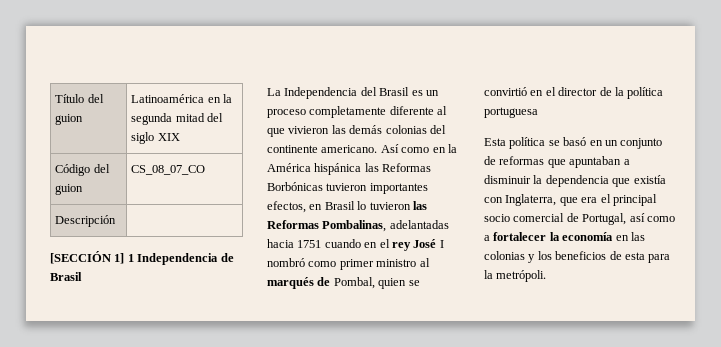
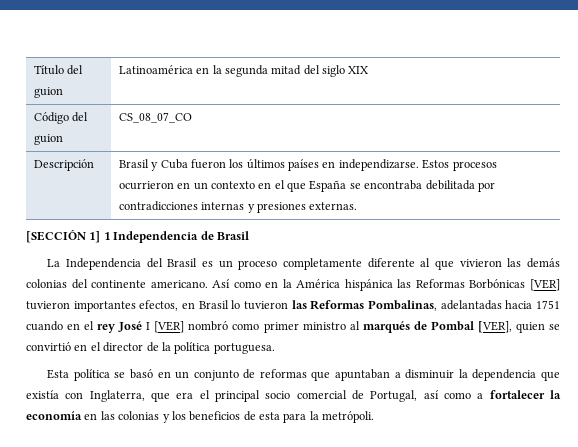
- Descripción |
+ Descripción | Brasil y Cuba fueron los últimos países en independizarse. Estos procesos ocurrieron en un contexto en el que España se encontraba debilitada por contradicciones internas y presiones externas.
- Así como en la América hispánica las Reformas Borbónicas tuvieron importantes efectos, en Brasil lo tuvieron las Reformas Pombalinas, adelantadas hacia 1751 cuando en el rey José I nombró como primer ministro al marqués de Pombal, quien se convirtió en el director de la política portuguesa
+ Así como en la América hispánica las Reformas Borbónicas [VER] tuvieron importantes efectos, en Brasil lo tuvieron las Reformas Pombalinas, adelantadas hacia 1751 cuando en el rey José I [VER] nombró como primer ministro al marqués de Pombal [VER], quien se convirtió en el director de la política portuguesa.

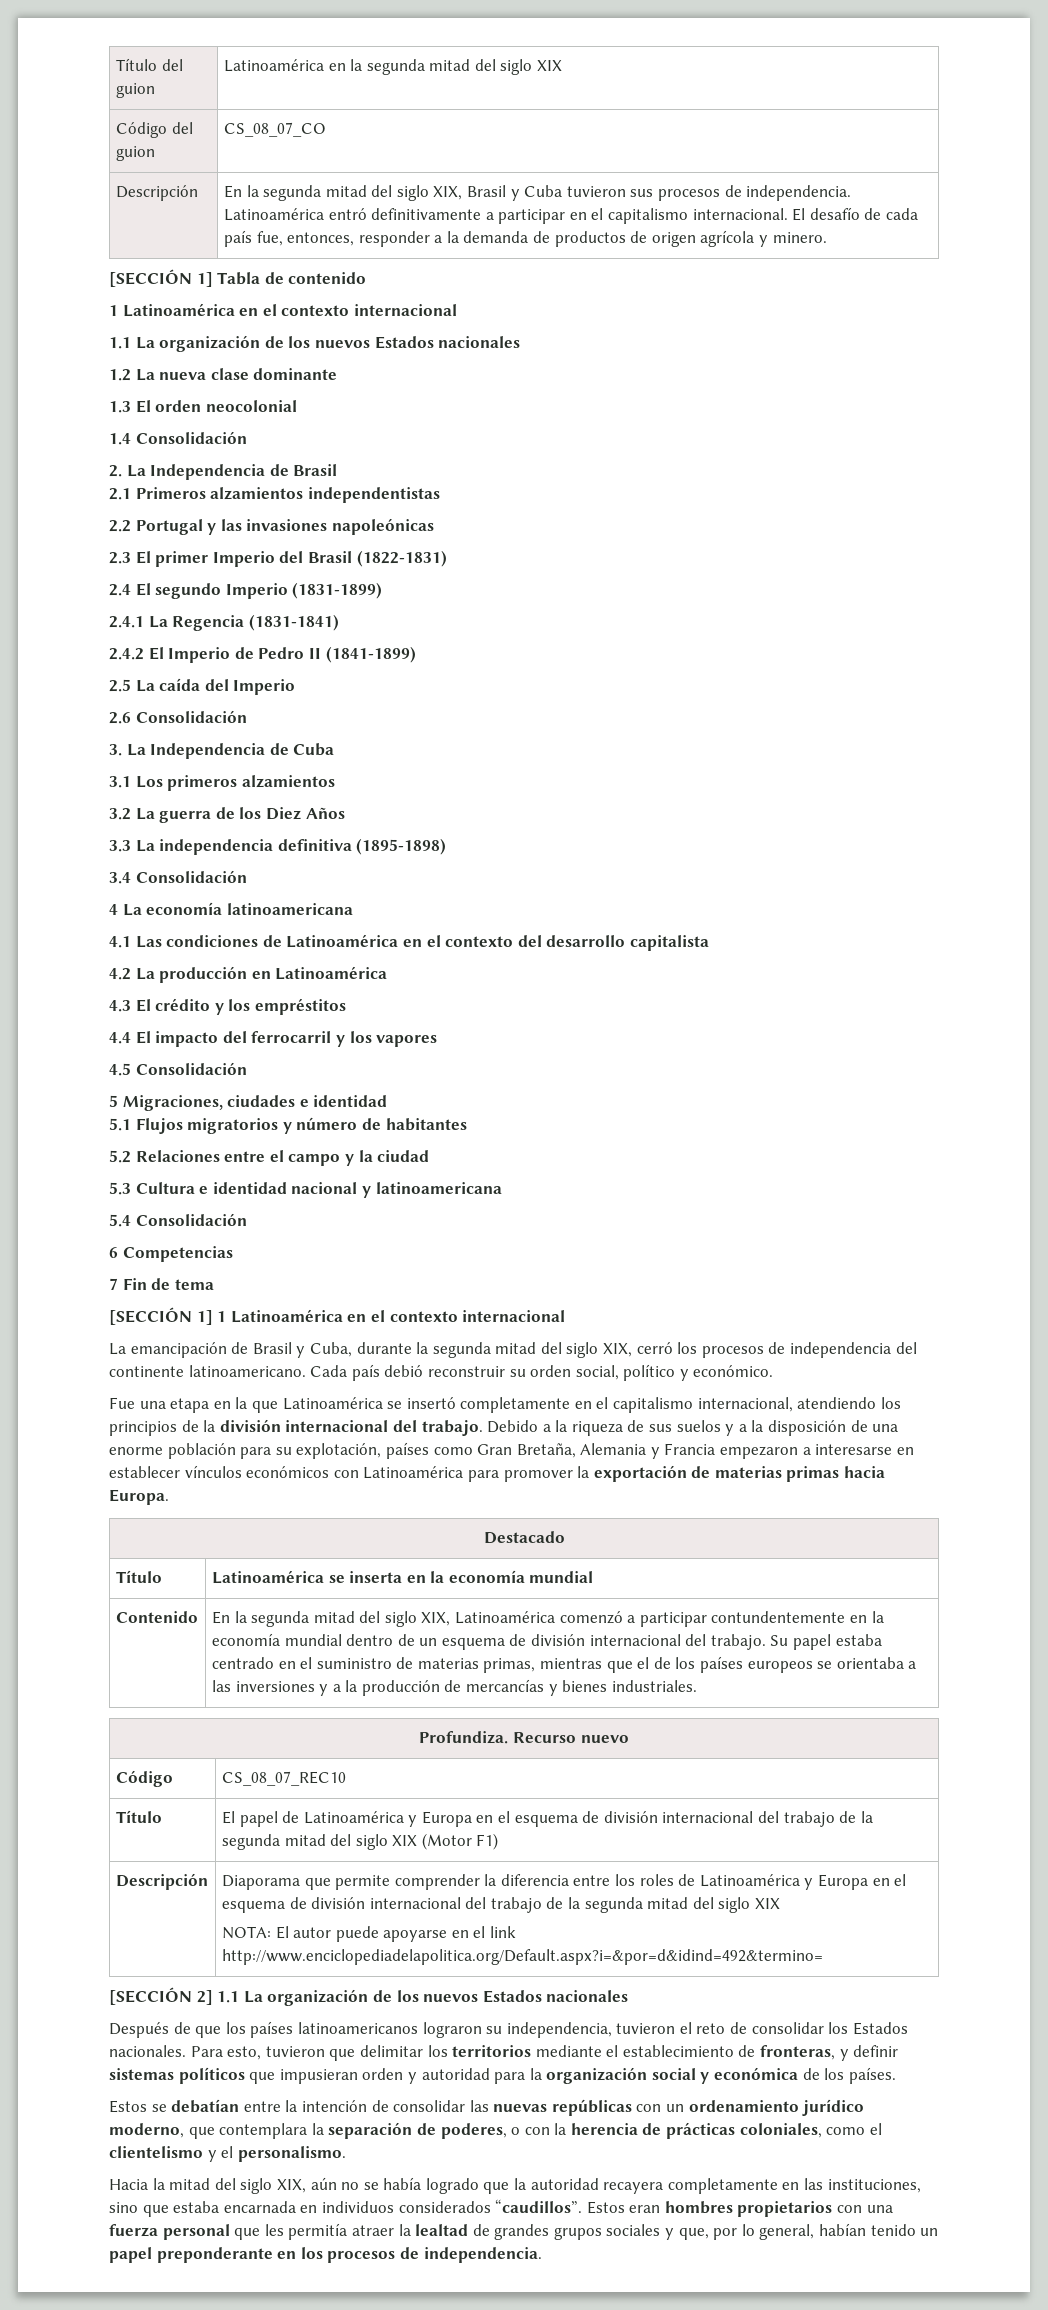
- Brasil y Cuba fueron los últimos países en independizarse. Estos procesos ocurrieron en un contexto en el que España se encontraba debilitada por contradicciones internas y presiones externas.
- [SECCIÓN 1] 1 Independencia de Brasil
- La Independencia del Brasil es un proceso completamente diferente al que vivieron las demás colonias del continente americano. Así como en la América hispánica las Reformas Borbónicas [VER] tuvieron importantes efectos, en Brasil lo tuvieron las Reformas Pombalinas, adelantadas hacia 1751 cuando en el rey José I [VER] nombró como primer ministro al marqués de Pombal [VER], quien se convirtió en el director de la política portuguesa.
- Esta política se basó en un conjunto de reformas que apuntaban a disminuir la dependencia que existía con Inglaterra, que era el principal socio comercial de Portugal, así como a fortalecer la economía en las colonias y los beneficios de esta para la metrópoli.
+ En la segunda mitad del siglo XIX, Brasil y Cuba tuvieron sus procesos de independencia. Latinoamérica entró definitivamente a participar en el capitalismo internacional. El desafío de cada país fue, entonces, responder a la demanda de productos de origen agrícola y minero.
+ [SECCIÓN 1] Tabla de contenido
+ 1 Latinoamérica en el contexto internacional
+ 1.1 La organización de los nuevos Estados nacionales
+ 1.2 La nueva clase dominante
+ 1.3 El orden neocolonial
+ 1.4 Consolidación
+ 2. La Independencia de Brasil
+ 2.1 Primeros alzamientos independentistas
+ 2.2 Portugal y las invasiones napoleónicas
+ 2.3 El primer Imperio del Brasil (1822-1831)
+ 2.4 El segundo Imperio (1831-1899)
+ 2.4.1 La Regencia (1831-1841)
+ 2.4.2 El Imperio de Pedro II (1841-1899)
+ 2.5 La caída del Imperio
+ 2.6 Consolidación
+ 3. La Independencia de Cuba
+ 3.1 Los primeros alzamientos
+ 3.2 La guerra de los Diez Años
+ 3.3 La independencia definitiva (1895-1898)
+ 3.4 Consolidación
+ 4 La economía latinoamericana
+ 4.1 Las condiciones de Latinoamérica en el contexto del desarrollo capitalista
+ 4.2 La producción en Latinoamérica
+ 4.3 El crédito y los empréstitos
+ 4.4 El impacto del ferrocarril y los vapores
+ 4.5 Consolidación
+ 5 Migraciones, ciudades e identidad
+ 5.1 Flujos migratorios y número de habitantes
+ 5.2 Relaciones entre el campo y la ciudad
+ 5.3 Cultura e identidad nacional y latinoamericana
+ 5.4 Consolidación
+ 6 Competencias
+ 7 Fin de tema
+ [SECCIÓN 1] 1 Latinoamérica en el contexto internacional
+ La emancipación de Brasil y Cuba, durante la segunda mitad del siglo XIX, cerró los procesos de independencia del continente latinoamericano. Cada país debió reconstruir su orden social, político y económico.
+ Fue una etapa en la que Latinoamérica se insertó completamente en el capitalismo internacional, atendiendo los principios de la división internacional del trabajo. Debido a la riqueza de sus suelos y a la disposición de una enorme población para su explotación, países como Gran Bretaña, Alemania y Francia empezaron a interesarse en establecer vínculos económicos con Latinoamérica para promover la exportación de materias primas hacia Europa.
+ Destacado
+ Título | Latinoamérica se inserta en la economía mundial
+ Contenido | En la segunda mitad del siglo XIX, Latinoamérica comenzó a participar contundentemente en la economía mundial dentro de un esquema de división internacional del trabajo. Su papel estaba centrado en el suministro de materias primas, mientras que el de los países europeos se orientaba a las inversiones y a la producción de mercancías y bienes industriales.
+ Profundiza. Recurso nuevo
+ Código | CS_08_07_REC10
+ Título | El papel de Latinoamérica y Europa en el esquema de división internacional del trabajo de la segunda mitad del siglo XIX (Motor F1)
+ Descripción | Diaporama que permite comprender la diferencia entre los roles de Latinoamérica y Europa en el esquema de división internacional del trabajo de la segunda mitad del siglo XIX
+ NOTA: El autor puede apoyarse en el link http://www.enciclopediadelapolitica.org/Default.aspx?i=&por=d&idind=492&termino=
+ [SECCIÓN 2] 1.1 La organización de los nuevos Estados nacionales
+ Después de que los países latinoamericanos lograron su independencia, tuvieron el reto de consolidar los Estados nacionales. Para esto, tuvieron que delimitar los territorios mediante el establecimiento de fronteras, y definir sistemas políticos que impusieran orden y autoridad para la organización social y económica de los países.
+ Estos se debatían entre la intención de consolidar las nuevas repúblicas con un ordenamiento jurídico moderno, que contemplara la separación de poderes, o con la herencia de prácticas coloniales, como el clientelismo y el personalismo.
+ Hacia la mitad del siglo XIX, aún no se había logrado que la autoridad recayera completamente en las instituciones, sino que estaba encarnada en individuos considerados “caudillos”. Estos eran hombres propietarios con una fuerza personal que les permitía atraer la lealtad de grandes grupos sociales y que, por lo general, habían tenido un papel preponderante en los procesos de independencia.

